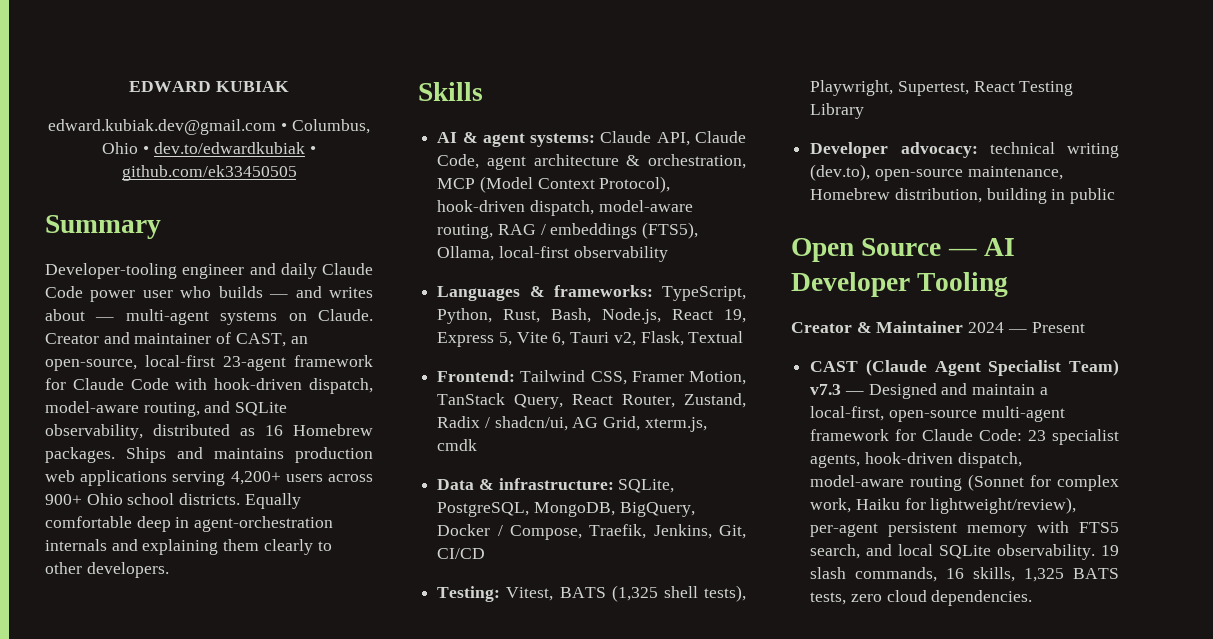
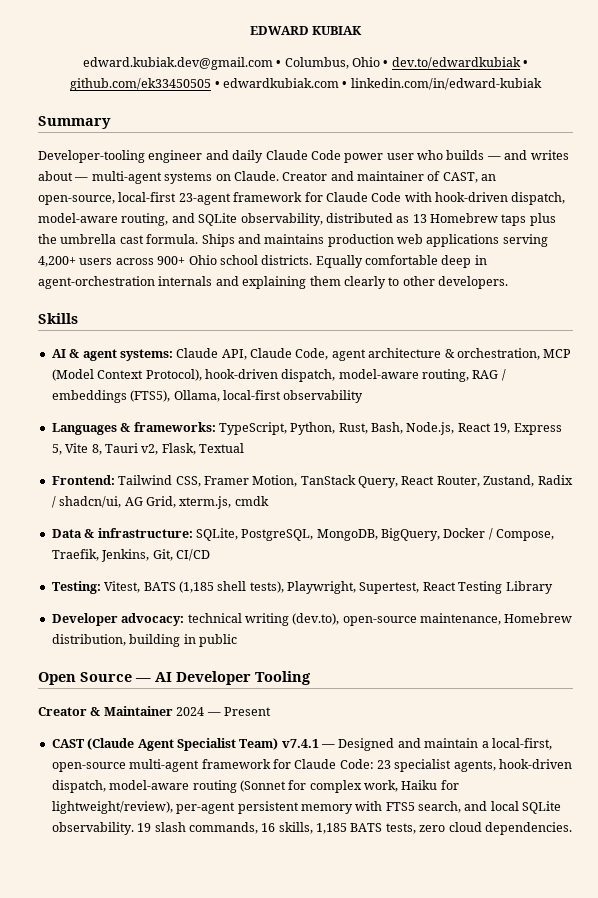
- edward.kubiak.dev@gmail.com • Columbus, Ohio • dev.to/edwardkubiak • github.com/ek33450505
+ edward.kubiak.dev@gmail.com • Columbus, Ohio • dev.to/edwardkubiak • github.com/ek33450505 • edwardkubiak.com • linkedin.com/in/edward-kubiak
- Creator and maintainer of CAST, an open-source, local-first 23-agent framework for Claude Code with hook-driven dispatch, model-aware routing, and SQLite observability, distributed as 16 Homebrew packages.
+ Creator and maintainer of CAST, an open-source, local-first 23-agent framework for Claude Code with hook-driven dispatch, model-aware routing, and SQLite observability, distributed as 13 Homebrew taps plus the umbrella cast formula.
- Languages & frameworks: TypeScript, Python, Rust, Bash, Node.js, React 19, Express 5, Vite 6, Tauri v2, Flask, Textual
+ Languages & frameworks: TypeScript, Python, Rust, Bash, Node.js, React 19, Express 5, Vite 8, Tauri v2, Flask, Textual
- Testing: Vitest, BATS (1,325 shell tests), Playwright, Supertest, React Testing Library
+ Testing: Vitest, BATS (1,185 shell tests), Playwright, Supertest, React Testing Library
- CAST (Claude Agent Specialist Team) v7.3 — Designed and maintain a local-first, open-source multi-agent framework for Claude Code: 23 specialist agents, hook-driven dispatch, model-aware routing (Sonnet for complex work, Haiku for lightweight/review), per-agent persistent memory with FTS5 search, and local SQLite observability.
+ CAST (Claude Agent Specialist Team) v7.4.1 — Designed and maintain a local-first, open-source multi-agent framework for Claude Code: 23 specialist agents, hook-driven dispatch, model-aware routing (Sonnet for complex work, Haiku for lightweight/review), per-agent persistent memory with FTS5 search, and local SQLite observability.
- 19 slash commands, 16 skills, 1,325 BATS tests, zero cloud dependencies.
+ 19 slash commands, 16 skills, 1,185 BATS tests, zero cloud dependencies.

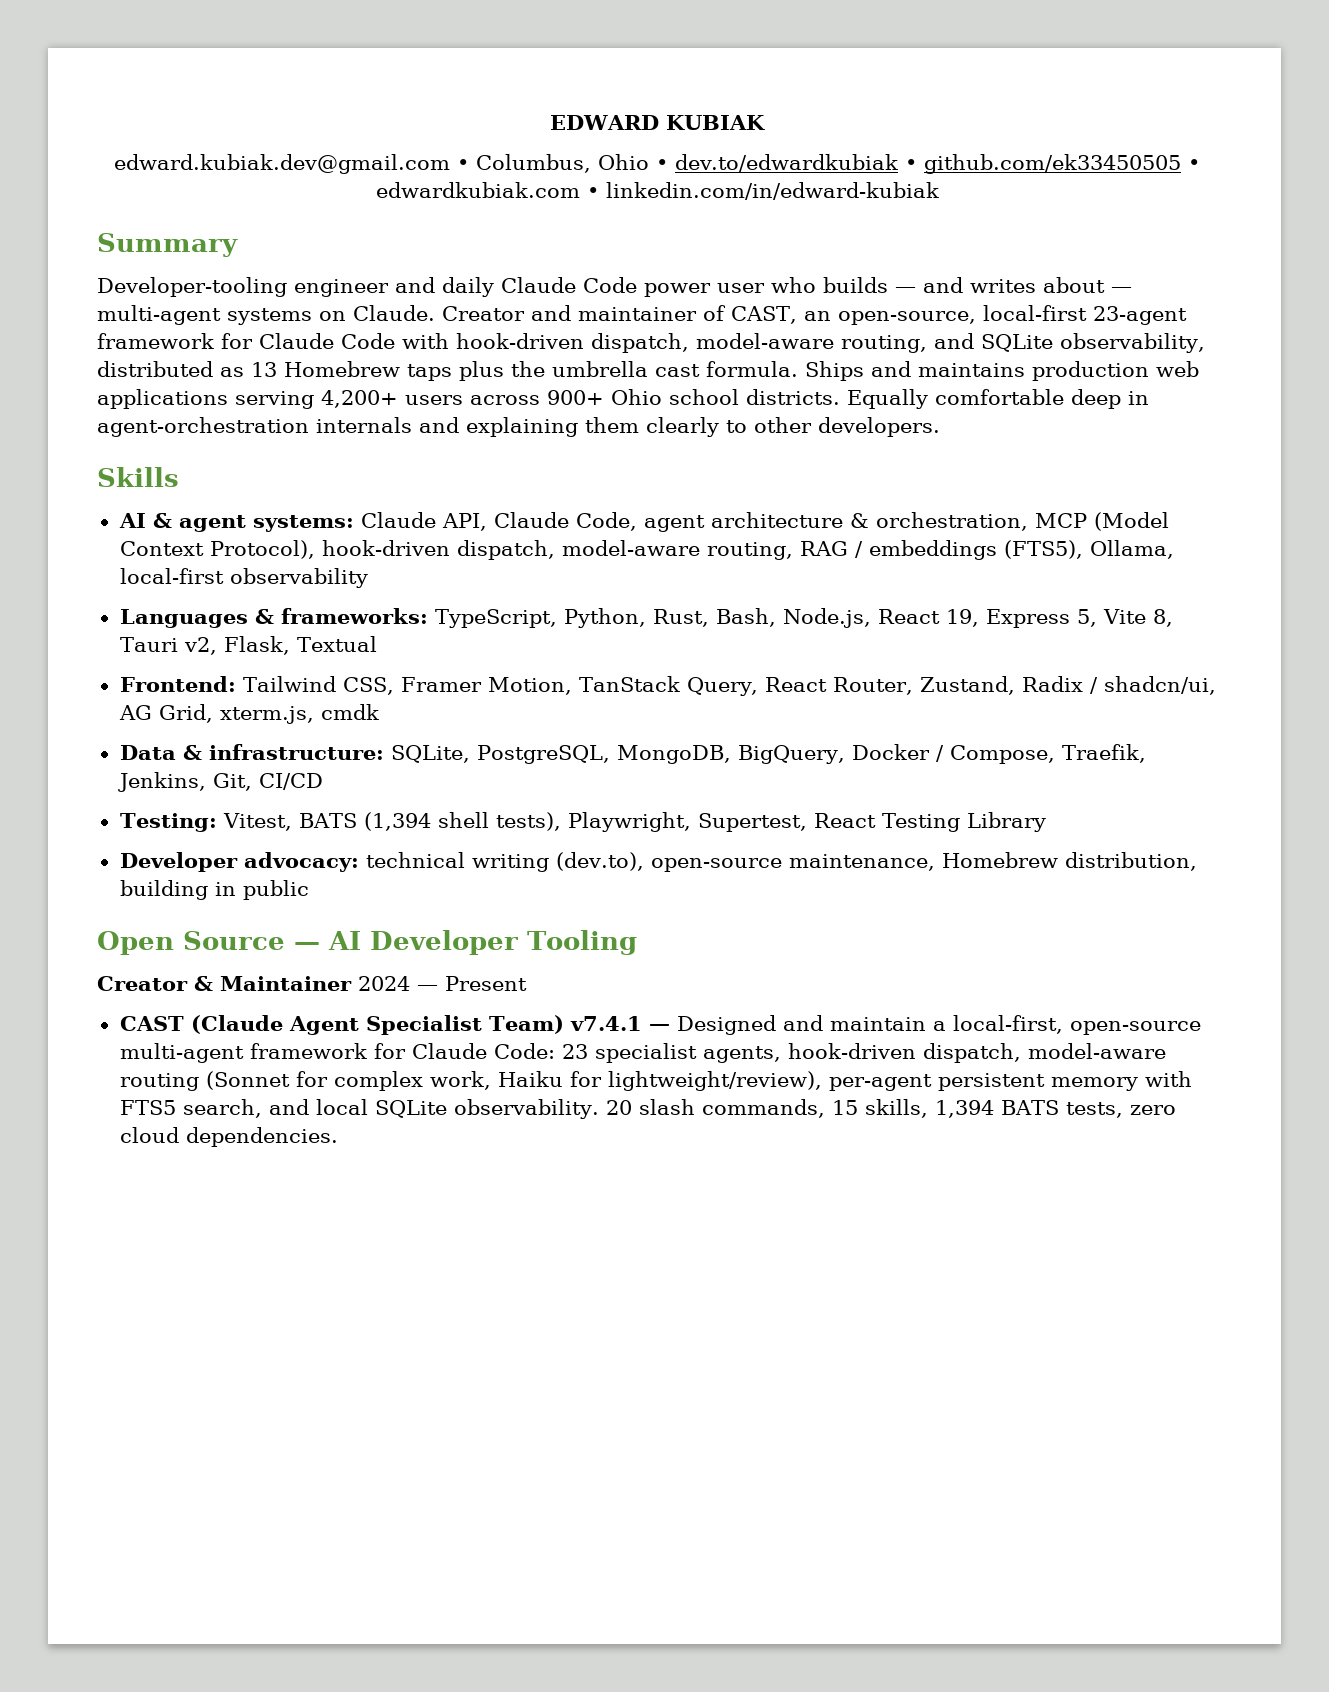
- Testing: Vitest, BATS (1,185 shell tests), Playwright, Supertest, React Testing Library
+ Testing: Vitest, BATS (1,394 shell tests), Playwright, Supertest, React Testing Library
- 19 slash commands, 16 skills, 1,185 BATS tests, zero cloud dependencies.
+ 20 slash commands, 15 skills, 1,394 BATS tests, zero cloud dependencies.

